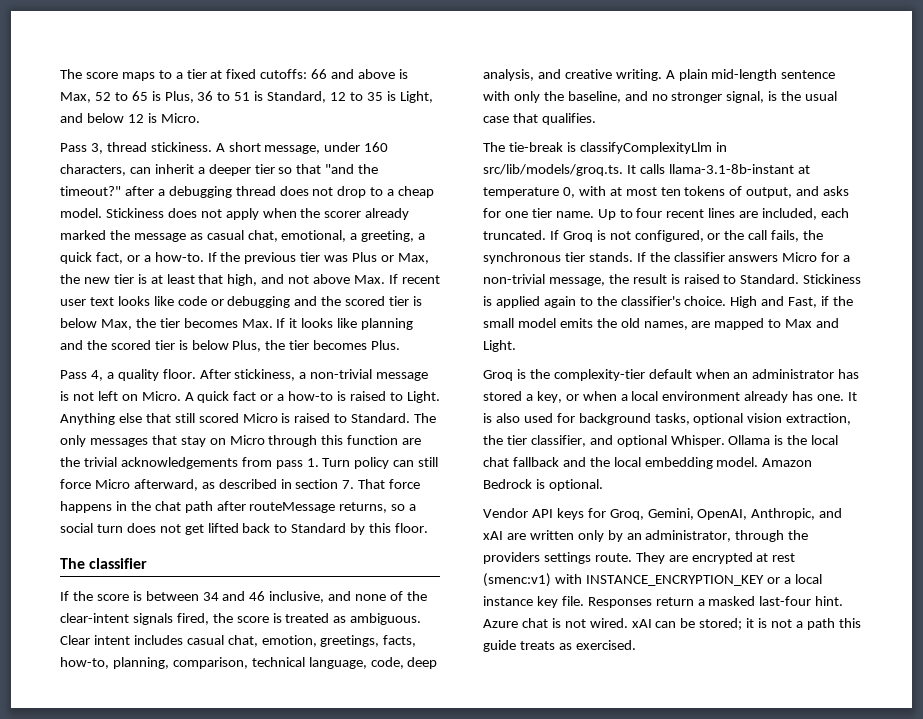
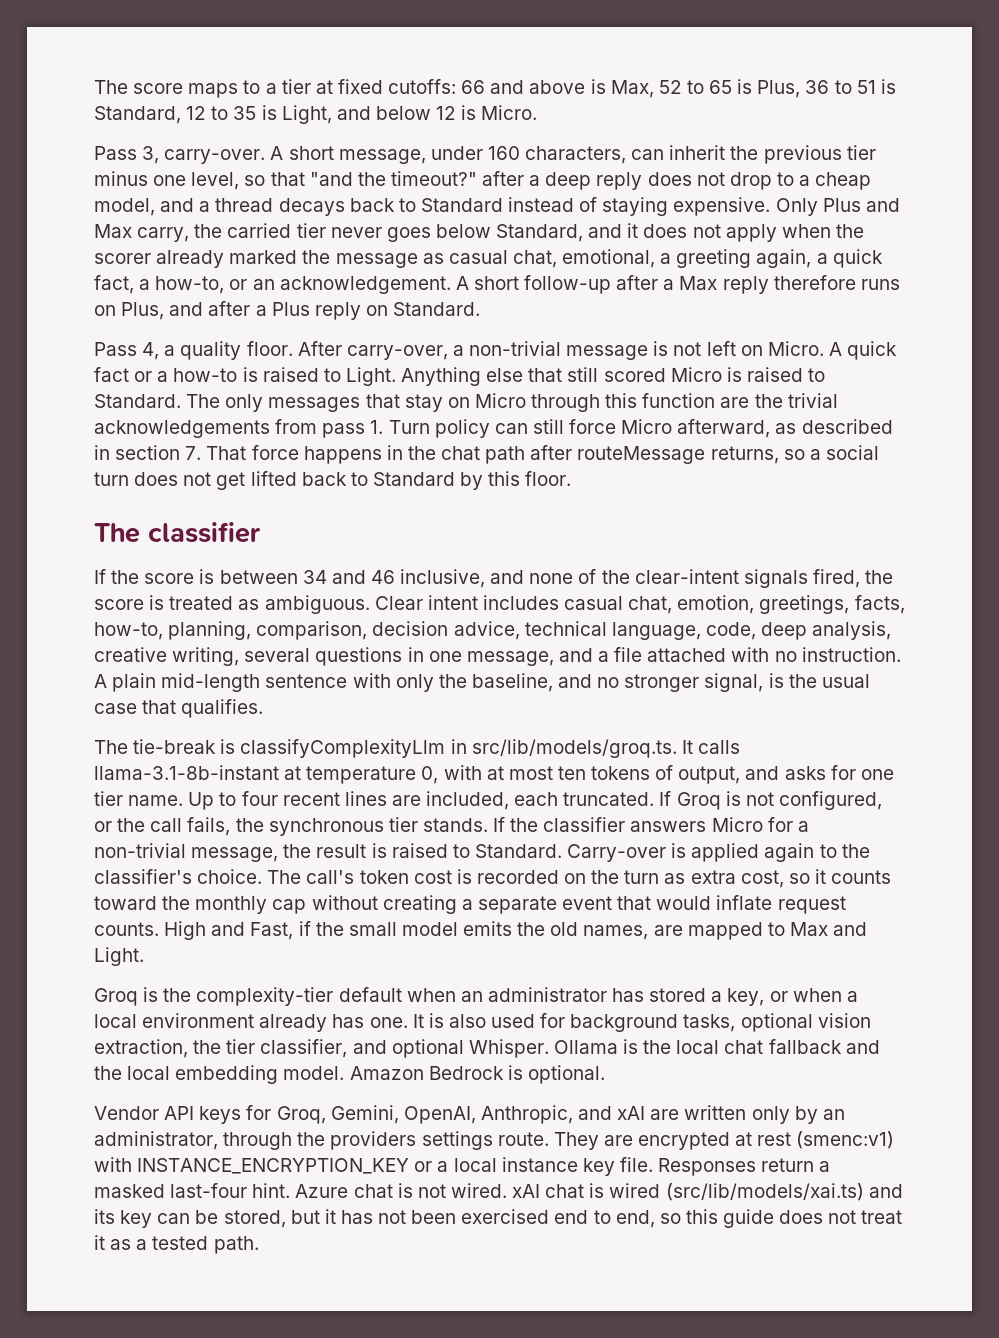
- Pass 3, thread stickiness.
+ Pass 3, carry-over.
- A short message, under 160 characters, can inherit a deeper tier so that "and the timeout?" after a debugging thread does not drop to a cheap model. Stickiness does not apply when the scorer already marked the message as casual chat, emotional, a greeting, a quick fact, or a how-to. If the previous tier was Plus or Max, the new tier is at least that high, and not above Max. If recent user text looks like code or debugging and the scored tier is below Max, the tier becomes Max. If it looks like planning and the scored tier is below Plus, the tier becomes Plus.
+ A short message, under 160 characters, can inherit the previous tier minus one level, so that "and the timeout?" after a deep reply does not drop to a cheap model, and a thread decays back to Standard instead of staying expensive. Only Plus and Max carry, the carried tier never goes below Standard, and it does not apply when the scorer already marked the message as casual chat, emotional, a greeting again, a quick fact, a how-to, or an acknowledgement. A short follow-up after a Max reply therefore runs on Plus, and after a Plus reply on Standard.
- After stickiness, a non-trivial message is not left on Micro.
+ After carry-over, a non-trivial message is not left on Micro.
- Clear intent includes casual chat, emotion, greetings, facts, how-to, planning, comparison, technical language, code, deep analysis, and creative writing.
+ Clear intent includes casual chat, emotion, greetings, facts, how-to, planning, comparison, decision advice, technical language, code, deep analysis, creative writing, several questions in one message, and a file attached with no instruction.
- Stickiness is applied again to the classifier's choice.
+ Carry-over is applied again to the classifier's choice.
+ The call's token cost is recorded on the turn as extra cost, so it counts toward the monthly cap without creating a separate event that would inflate request counts.
- Azure chat is not wired. xAI can be stored; it is not a path this guide treats as exercised.
+ Azure chat is not wired. xAI chat is wired (src/lib/models/xai.ts) and its key can be stored, but it has not been exercised end to end, so this guide does not treat it as a tested path.

